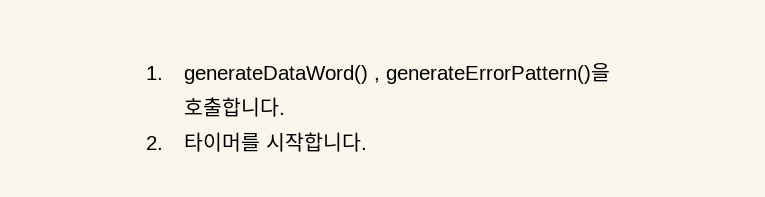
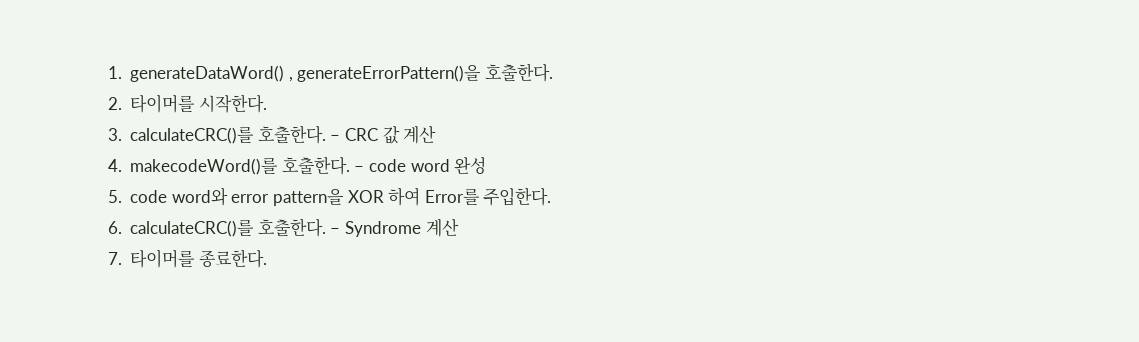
- 1. generateDataWord() , generateErrorPattern()을 호출합니다.
+ 1. generateDataWord() , generateErrorPattern()을 호출한다.
- 2. 타이머를 시작합니다.
+ 2. 타이머를 시작한다.
+ 3. calculateCRC()를 호출한다. – CRC 값 계산
+ 4. makecodeWord()를 호출한다. – code word 완성
+ 5. code word와 error pattern을 XOR 하여 Error를 주입한다.
+ 6. calculateCRC()를 호출한다. – Syndrome 계산
+ 7. 타이머를 종료한다.

